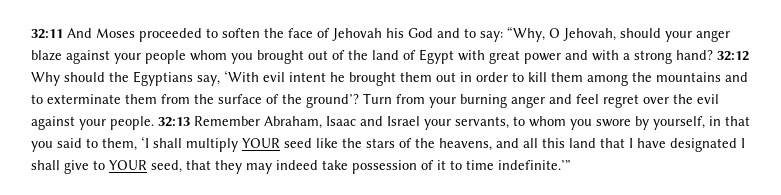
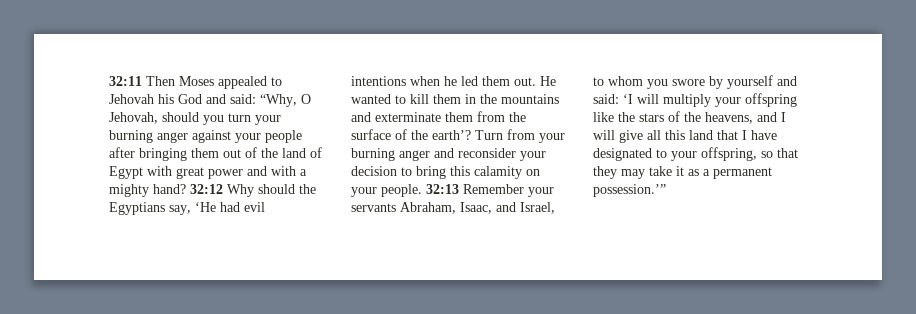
- 32:11 And Moses proceeded to soften the face of Jehovah his God and to say: “Why, O Jehovah, should your anger blaze against your people whom you brought out of the land of Egypt with great power and with a strong hand?
+ 32:11 Then Moses appealed to Jehovah his God and said: “Why, O Jehovah, should you turn your burning anger against your people after bringing them out of the land of Egypt with great power and with a mighty hand?
- 32:12 Why should the Egyptians say, ‘With evil intent he brought them out in order to kill them among the mountains and to exterminate them from the surface of the ground’?
+ 32:12 Why should the Egyptians say, ‘He had evil intentions when he led them out. He wanted to kill them in the mountains and exterminate them from the surface of the earth’?
- Turn from your burning anger and feel regret over the evil against your people. 32:13 Remember Abraham, Isaac and Israel your servants, to whom you swore by yourself, in that you said to them, ‘I shall multiply YOUR seed like the stars of the heavens, and all this land that I have designated I shall give to YOUR seed, that they may indeed take possession of it to time indefinite.’”
+ Turn from your burning anger and reconsider your decision to bring this calamity on your people. 32:13 Remember your servants Abraham, Isaac, and Israel, to whom you swore by yourself and said: ‘I will multiply your offspring like the stars of the heavens, and I will give all this land that I have designated to your offspring, so that they may take it as a permanent possession.’”

